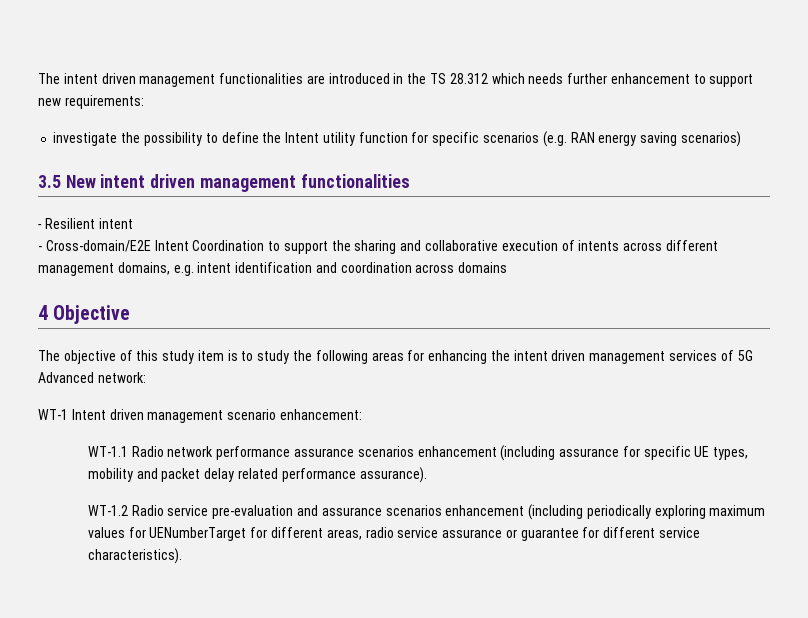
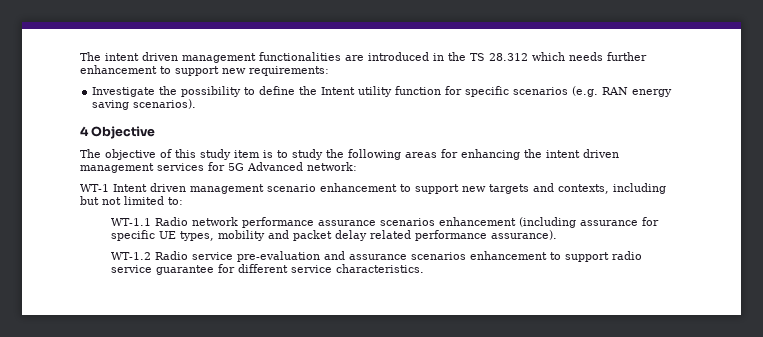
- investigate the possibility to define the Intent utility function for specific scenarios (e.g. RAN energy saving scenarios)
- 3.5 New intent driven management functionalities
- - Resilient intent
- - Cross-domain/E2E Intent Coordination to support the sharing and collaborative execution of intents across different management domains, e.g. intent identification and coordination across domains
+ Investigate the possibility to define the Intent utility function for specific scenarios (e.g. RAN energy saving scenarios).
- The objective of this study item is to study the following areas for enhancing the intent driven management services of 5G Advanced network:
+ The objective of this study item is to study the following areas for enhancing the intent driven management services for 5G Advanced network:
- WT-1 Intent driven management scenario enhancement:
+ WT-1 Intent driven management scenario enhancement to support new targets and contexts, including but not limited to:
- WT-1.2 Radio service pre-evaluation and assurance scenarios enhancement (including periodically exploring maximum values for UENumberTarget for different areas, radio service assurance or guarantee for different service characteristics).
+ WT-1.2 Radio service pre-evaluation and assurance scenarios enhancement to support radio service guarantee for different service characteristics.

